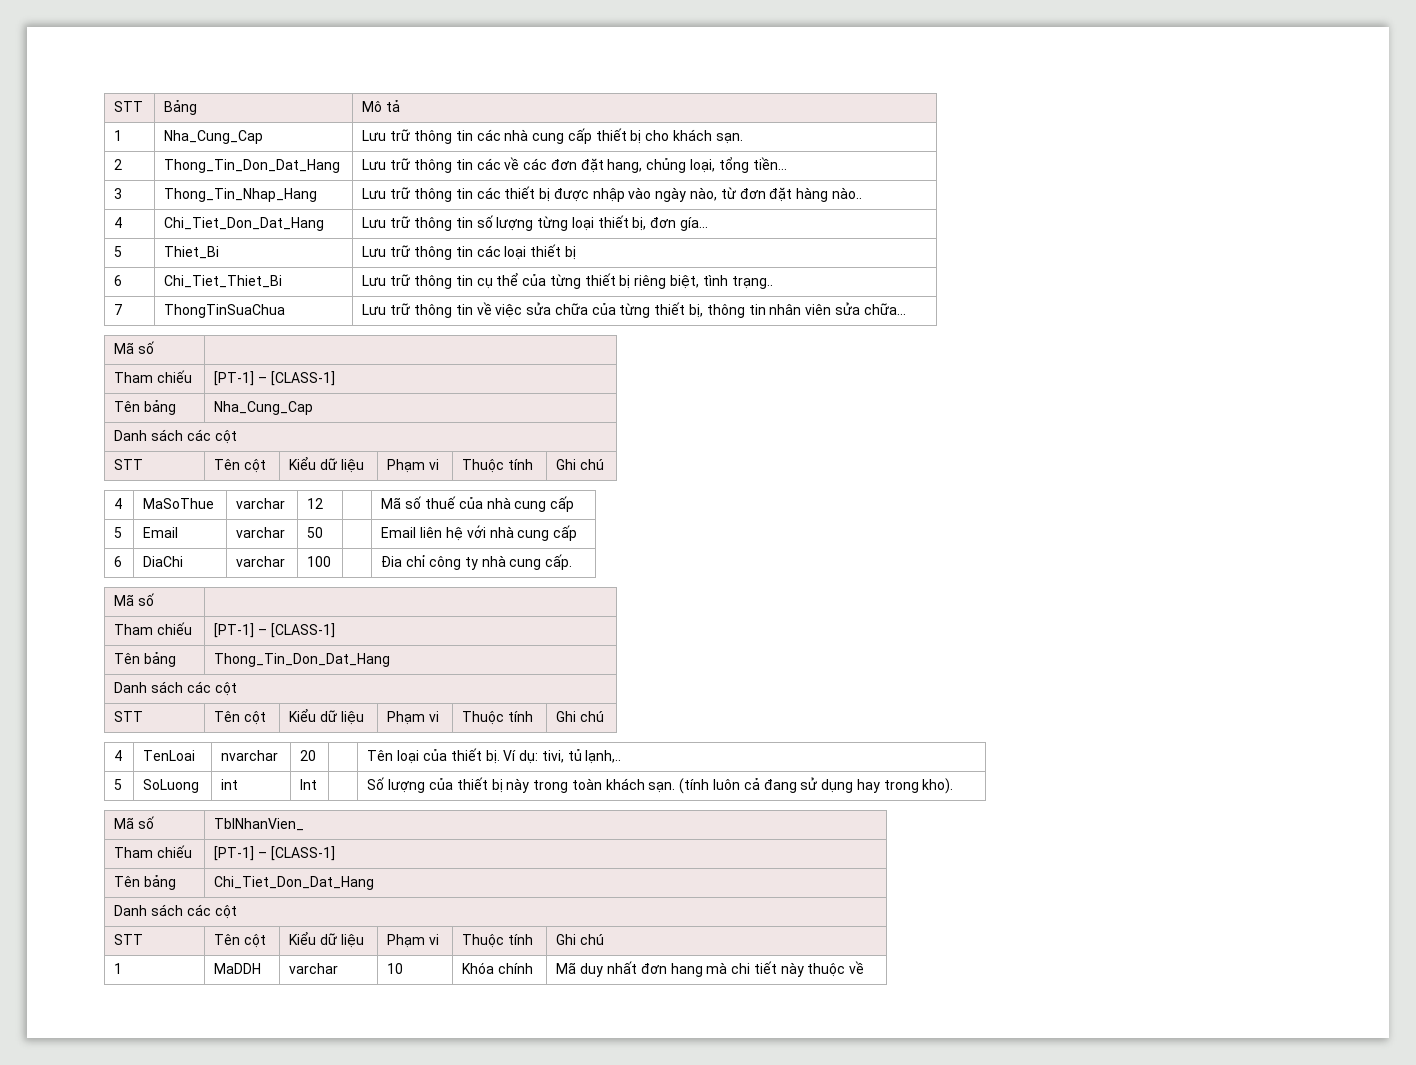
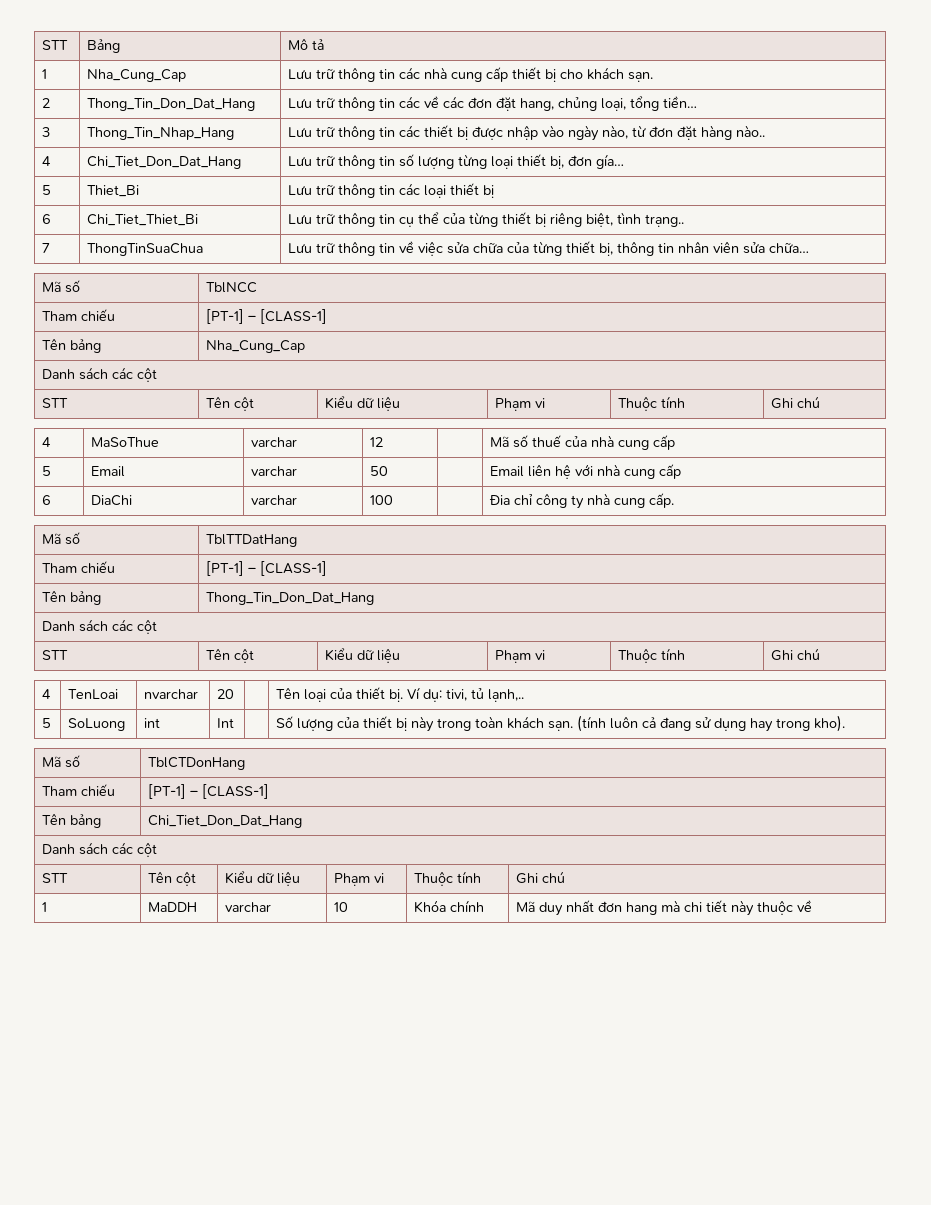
  7 | ThongTinSuaChua | Lưu trữ thông tin về việc sửa chữa của từng thiết bị, thông tin nhân viên sửa chữa…
- Mã số |
+ Mã số | TblNCC
  6 | DiaChi | varchar | 100 | | Đia chỉ công ty nhà cung cấp.
- Mã số |
+ Mã số | TblTTDatHang
- Mã số | TblNhanVien_
+ Mã số | TblCTDonHang

